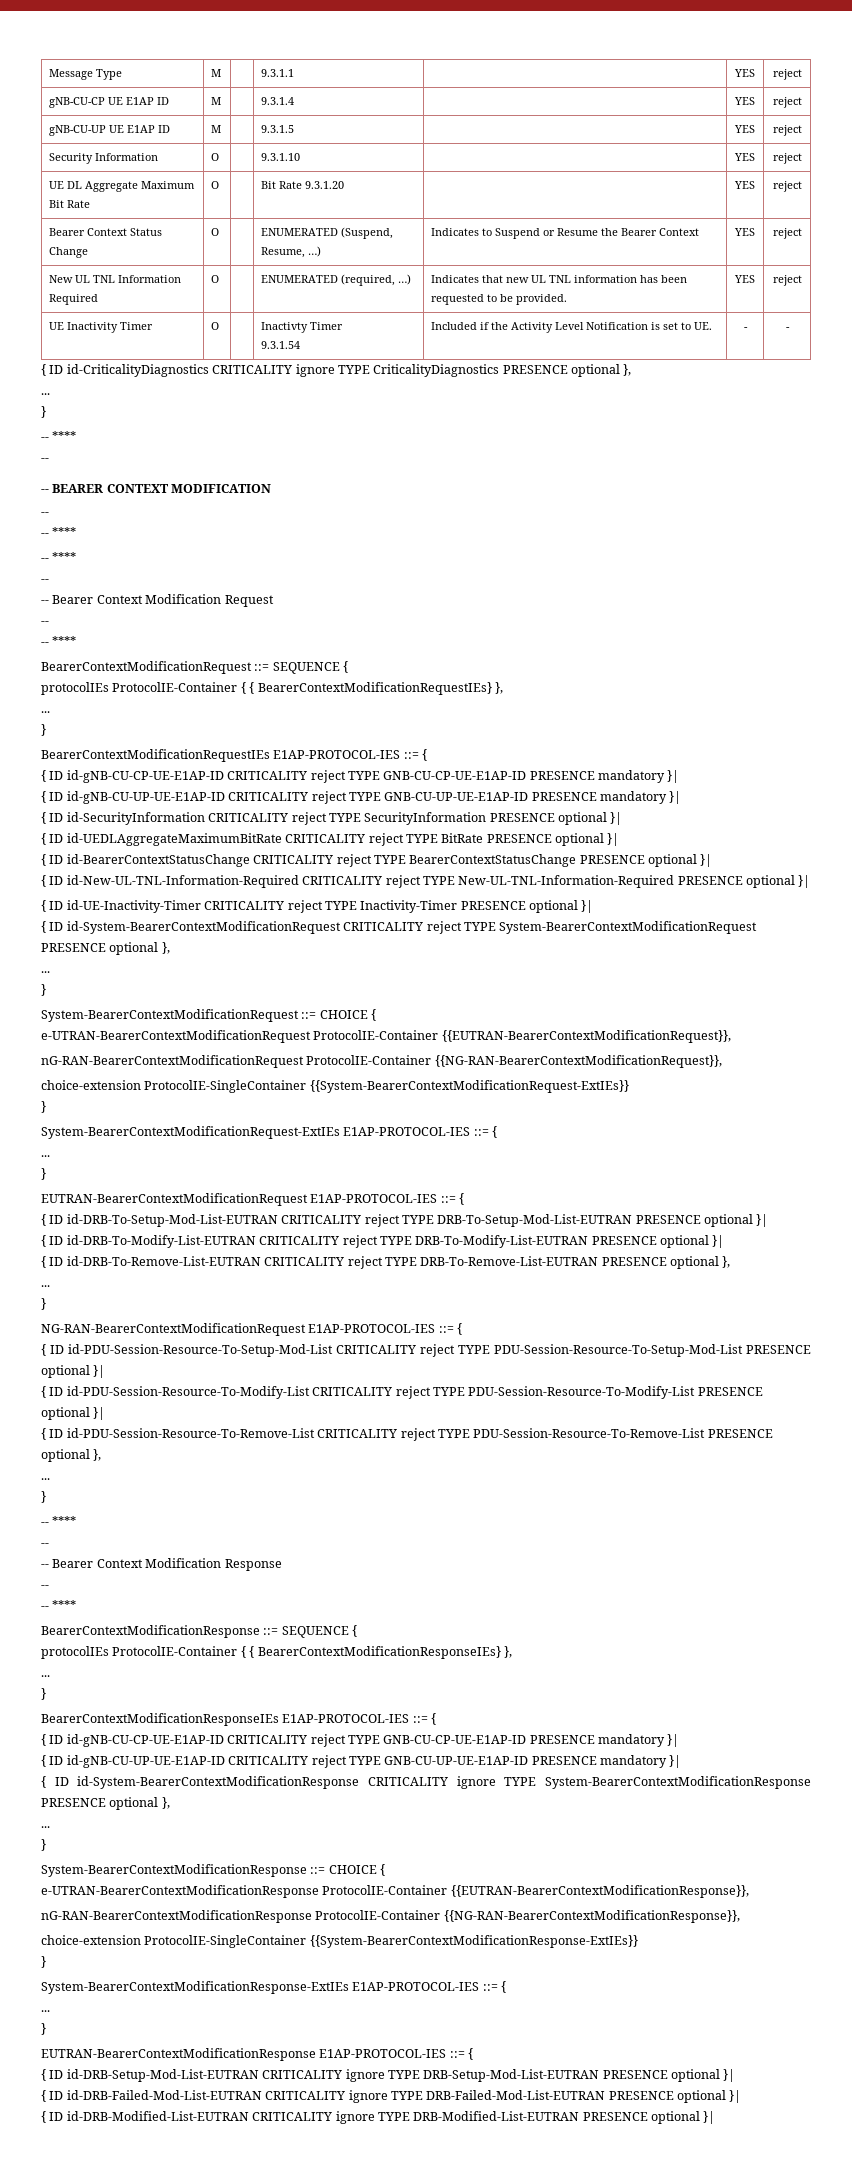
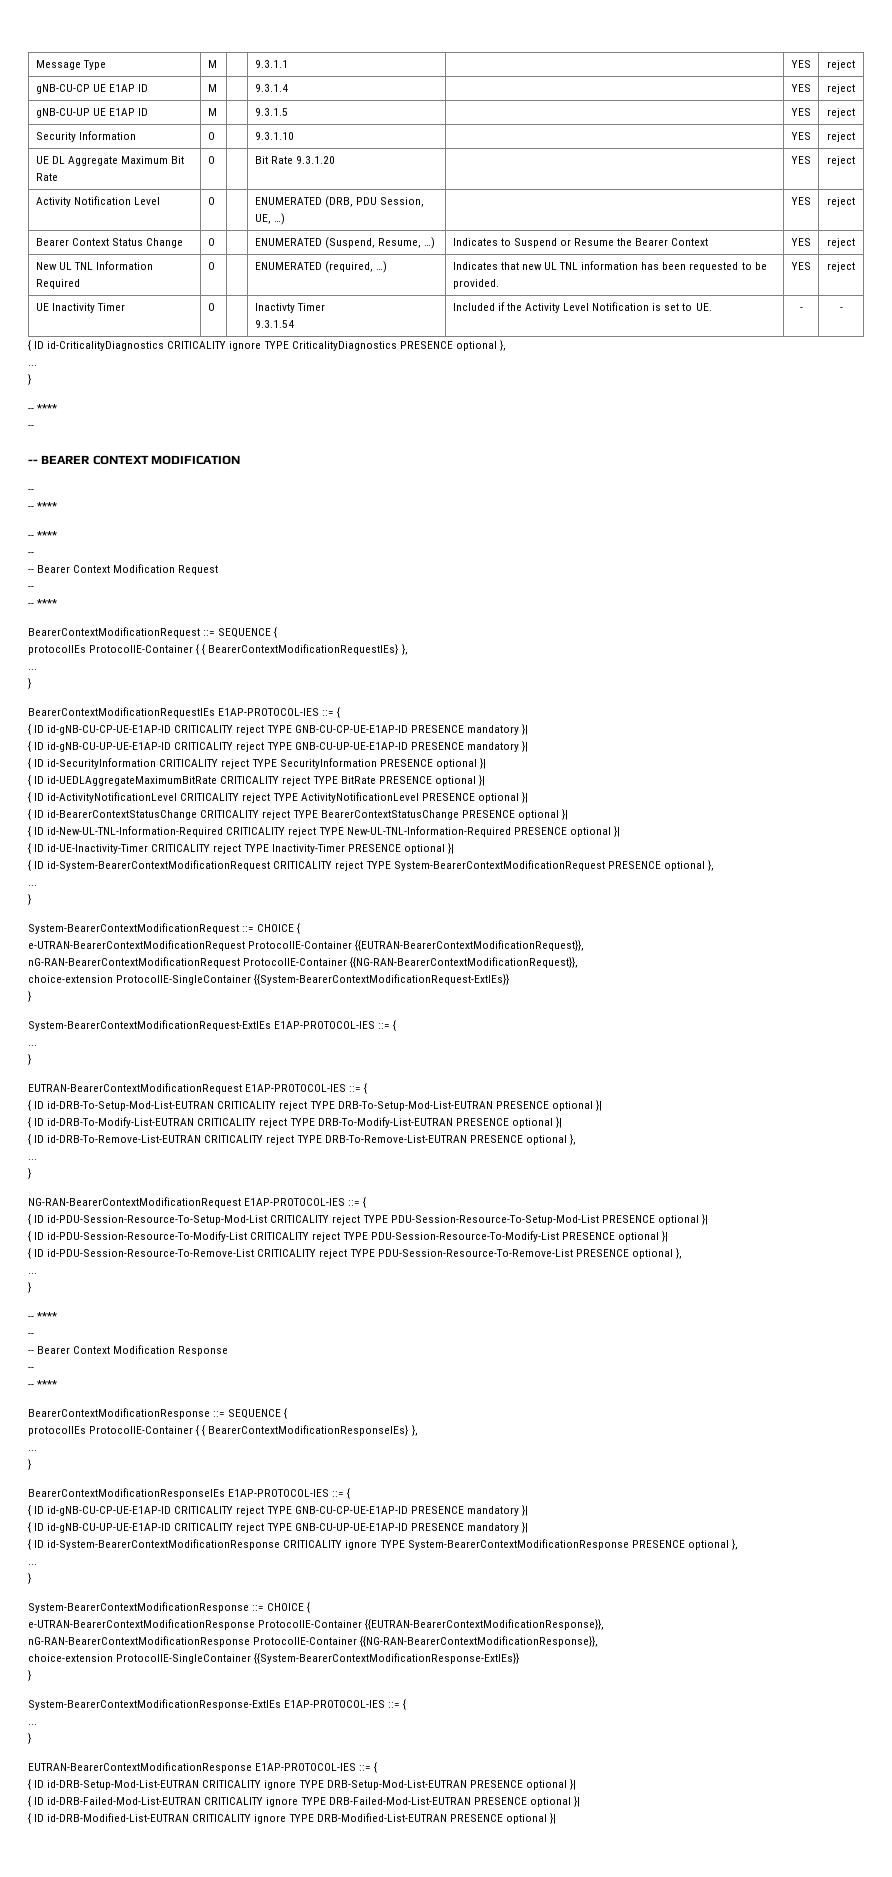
+ Activity Notification Level | O | | ENUMERATED (DRB, PDU Session, UE, …) | | YES | reject
+ { ID id-ActivityNotificationLevel CRITICALITY reject TYPE ActivityNotificationLevel PRESENCE optional }|

